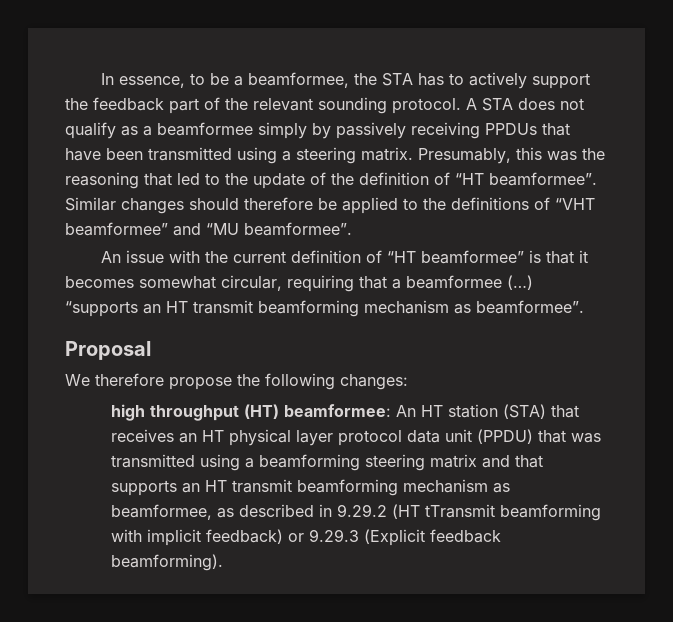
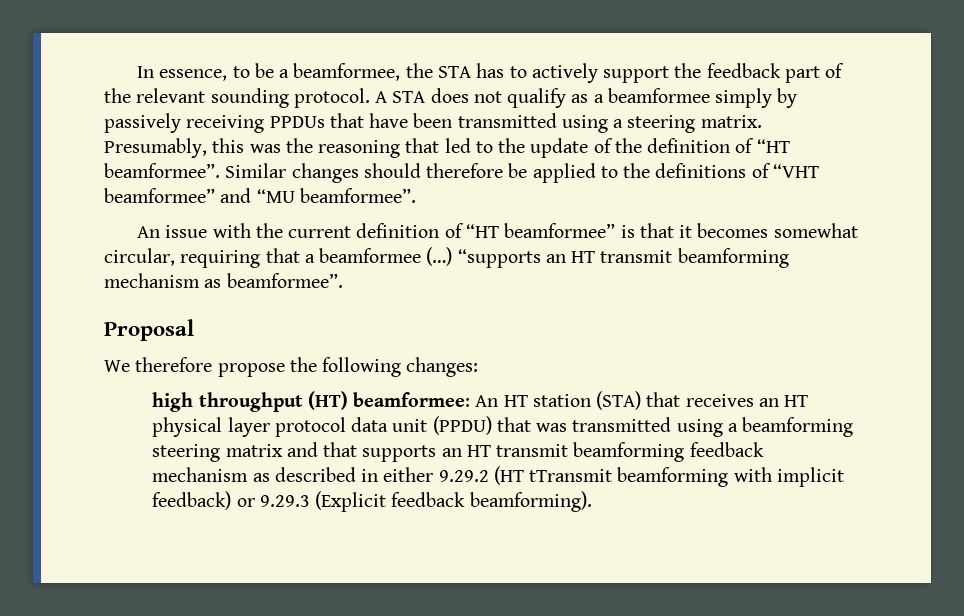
- high throughput (HT) beamformee: An HT station (STA) that receives an HT physical layer protocol data unit (PPDU) that was transmitted using a beamforming steering matrix and that supports an HT transmit beamforming mechanism as beamformee, as described in 9.29.2 (HT tTransmit beamforming with implicit feedback) or 9.29.3 (Explicit feedback beamforming).
+ high throughput (HT) beamformee: An HT station (STA) that receives an HT physical layer protocol data unit (PPDU) that was transmitted using a beamforming steering matrix and that supports an HT transmit beamforming feedback mechanism as described in either 9.29.2 (HT tTransmit beamforming with implicit feedback) or 9.29.3 (Explicit feedback beamforming).

